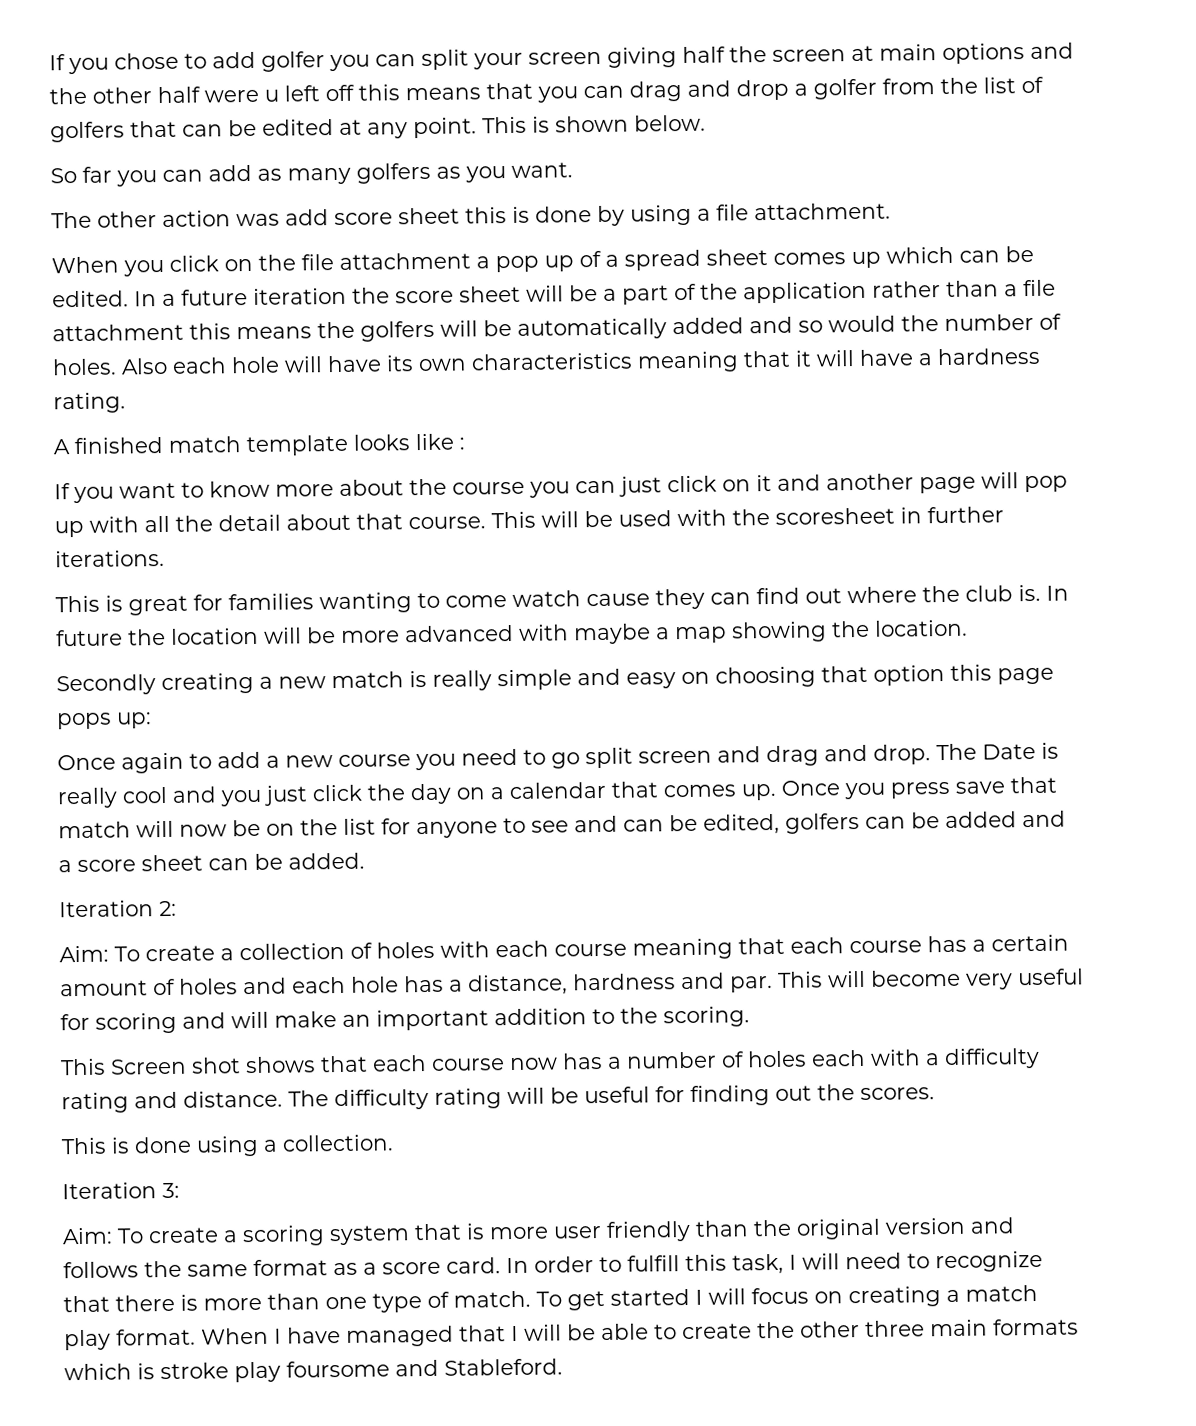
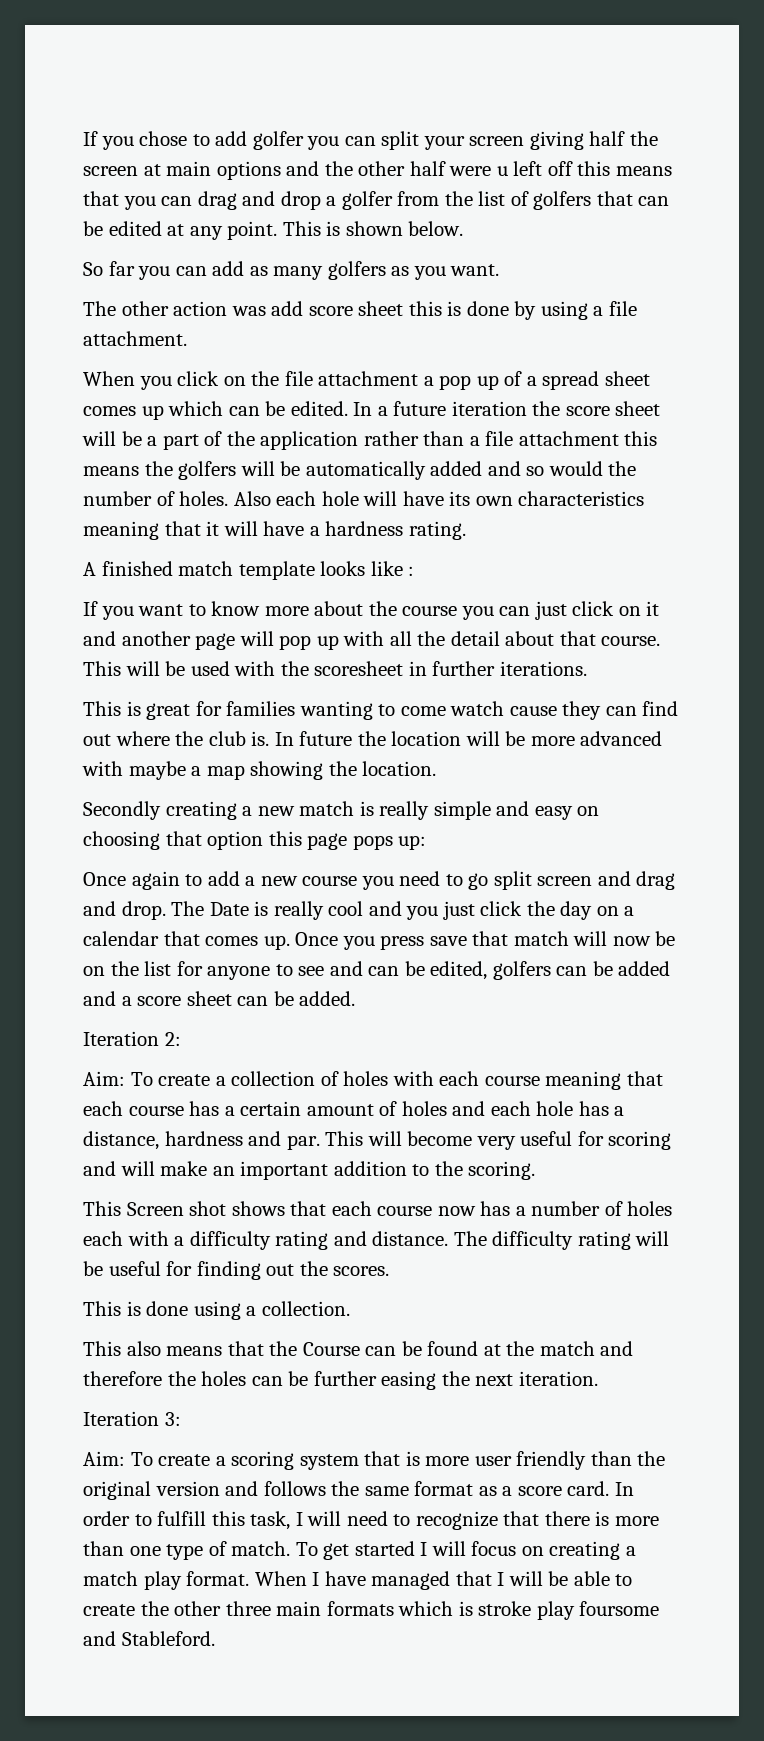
+ This also means that the Course can be found at the match and therefore the holes can be further easing the next iteration.

